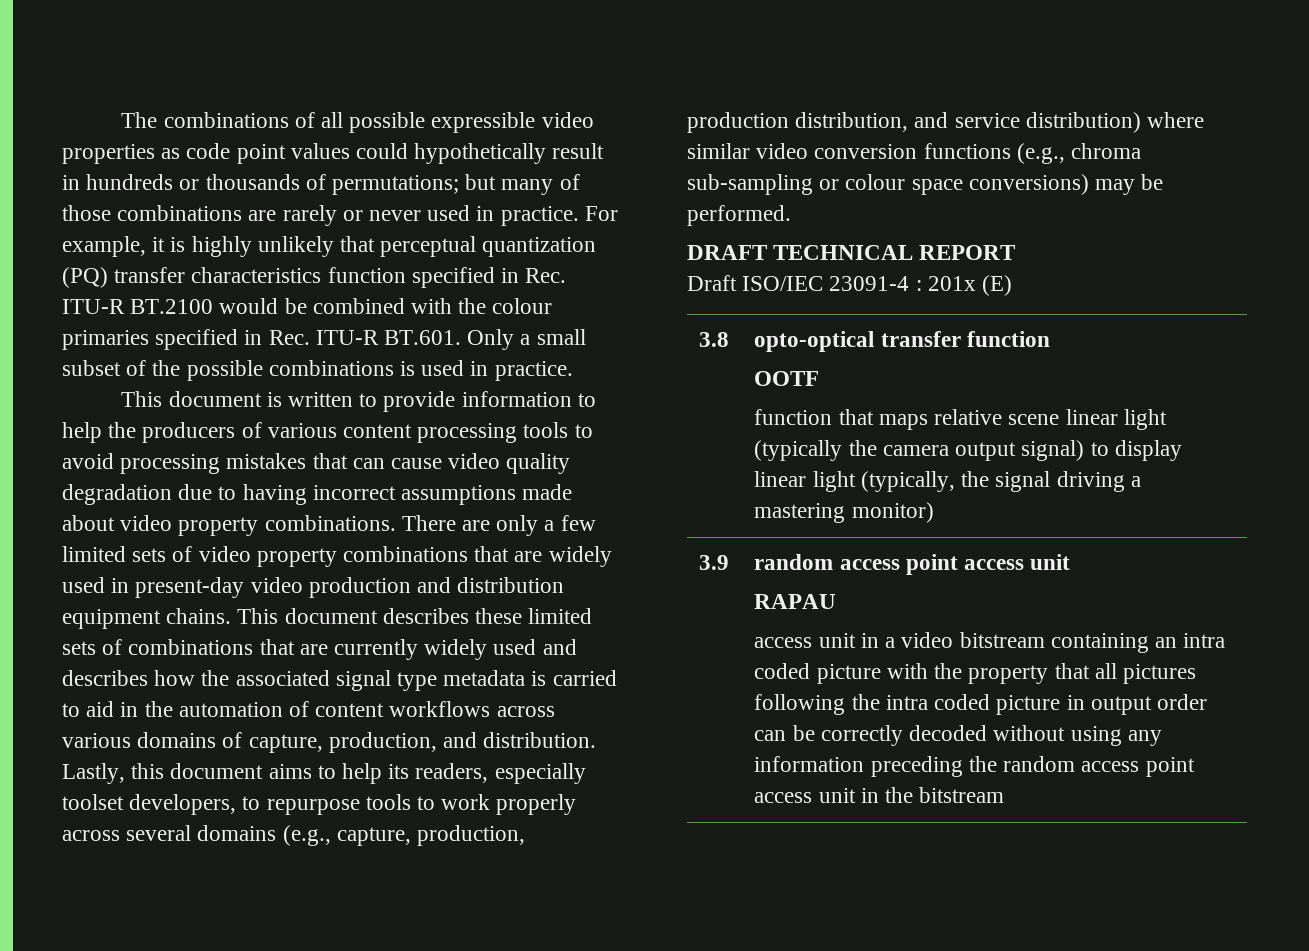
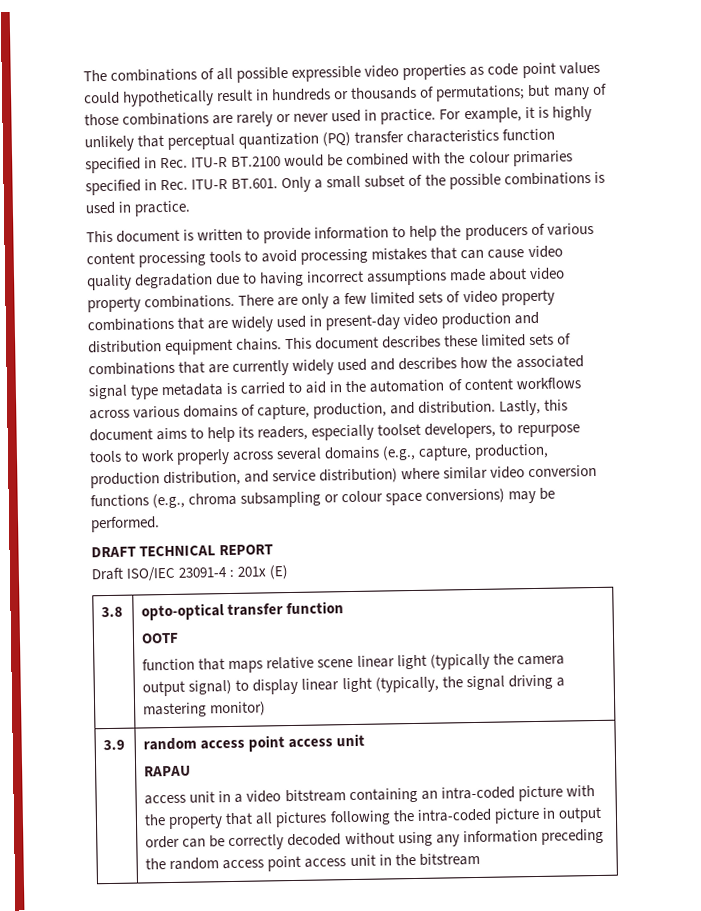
- Lastly, this document aims to help its readers, especially toolset developers, to repurpose tools to work properly across several domains (e.g., capture, production, production distribution, and service distribution) where similar video conversion functions (e.g., chroma sub-sampling or colour space conversions) may be performed.
+ Lastly, this document aims to help its readers, especially toolset developers, to repurpose tools to work properly across several domains (e.g., capture, production, production distribution, and service distribution) where similar video conversion functions (e.g., chroma subsampling or colour space conversions) may be performed.
- access unit in a video bitstream containing an intra coded picture with the property that all pictures following the intra coded picture in output order can be correctly decoded without using any information preceding the random access point access unit in the bitstream
+ access unit in a video bitstream containing an intra-coded picture with the property that all pictures following the intra-coded picture in output order can be correctly decoded without using any information preceding the random access point access unit in the bitstream

